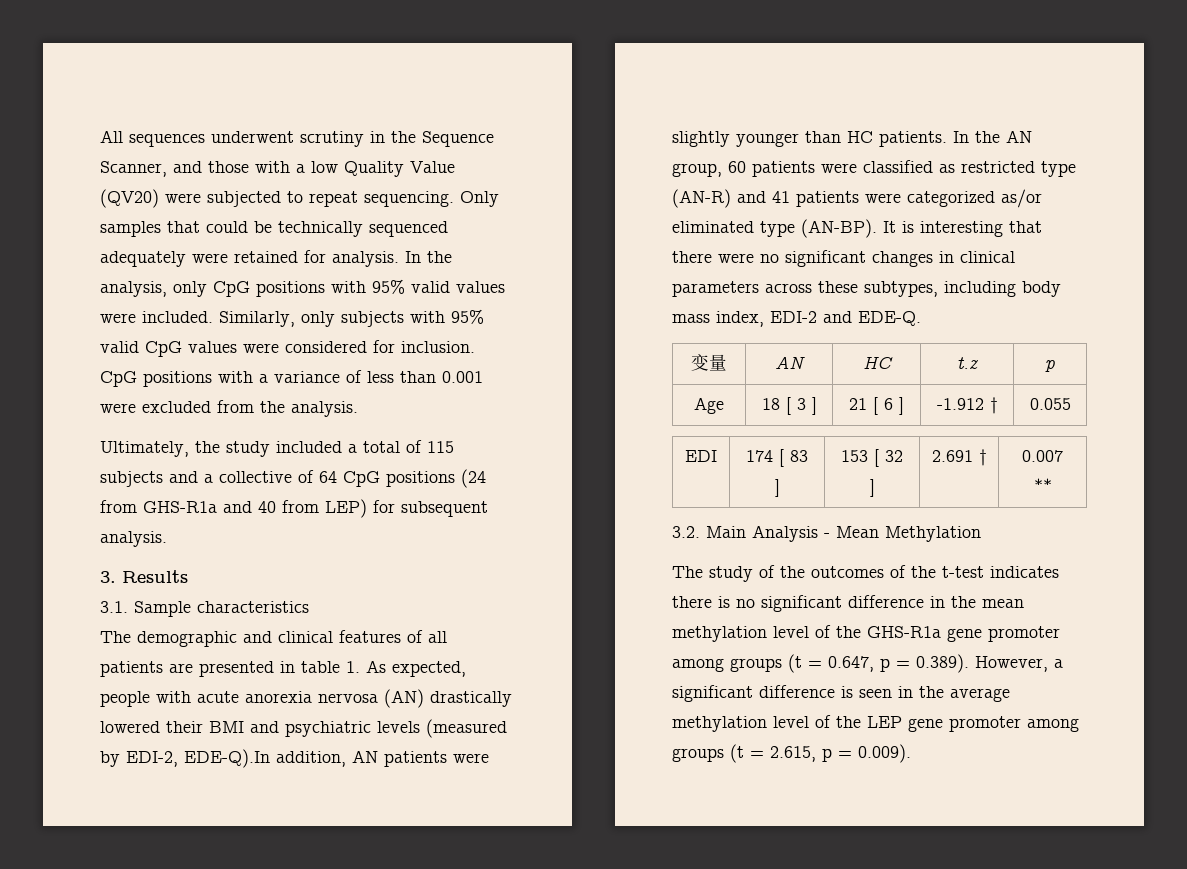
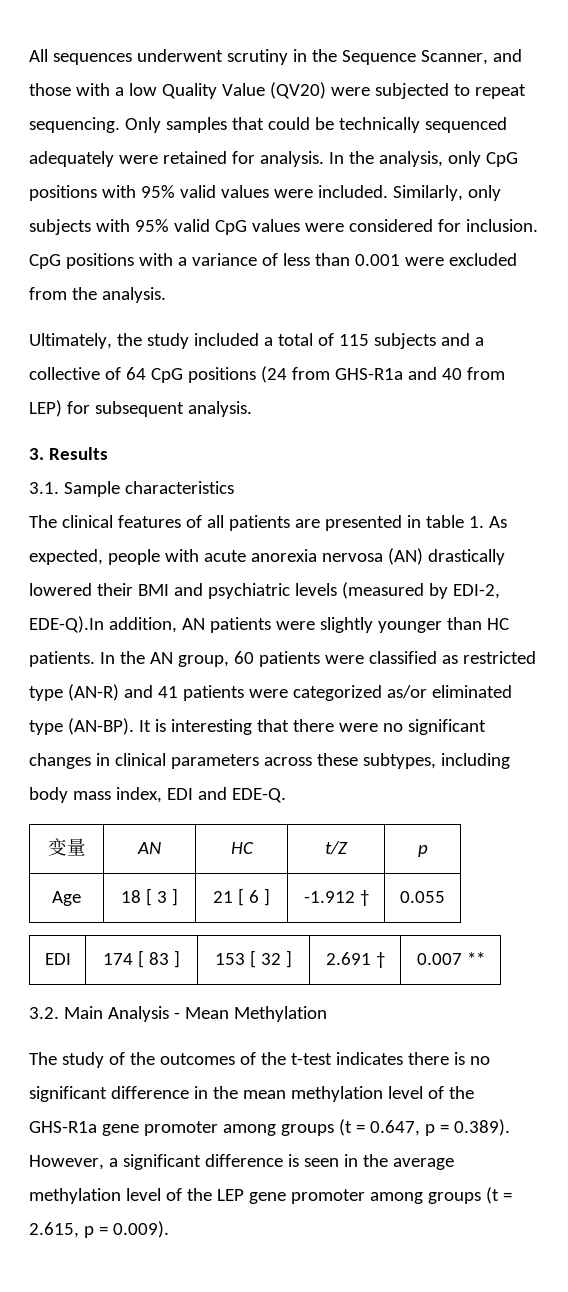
- The demographic and clinical features of all patients are presented in table 1. As expected, people with acute anorexia nervosa (AN) drastically lowered their BMI and psychiatric levels (measured by EDI-2, EDE-Q).In addition, AN patients were slightly younger than HC patients.
+ The clinical features of all patients are presented in table 1. As expected, people with acute anorexia nervosa (AN) drastically lowered their BMI and psychiatric levels (measured by EDI-2, EDE-Q).In addition, AN patients were slightly younger than HC patients.
- It is interesting that there were no significant changes in clinical parameters across these subtypes, including body mass index, EDI-2 and EDE-Q.
+ It is interesting that there were no significant changes in clinical parameters across these subtypes, including body mass index, EDI and EDE-Q.
- 变量 | AN | HC | t.z | p
+ 变量 | AN | HC | t/Z | p

